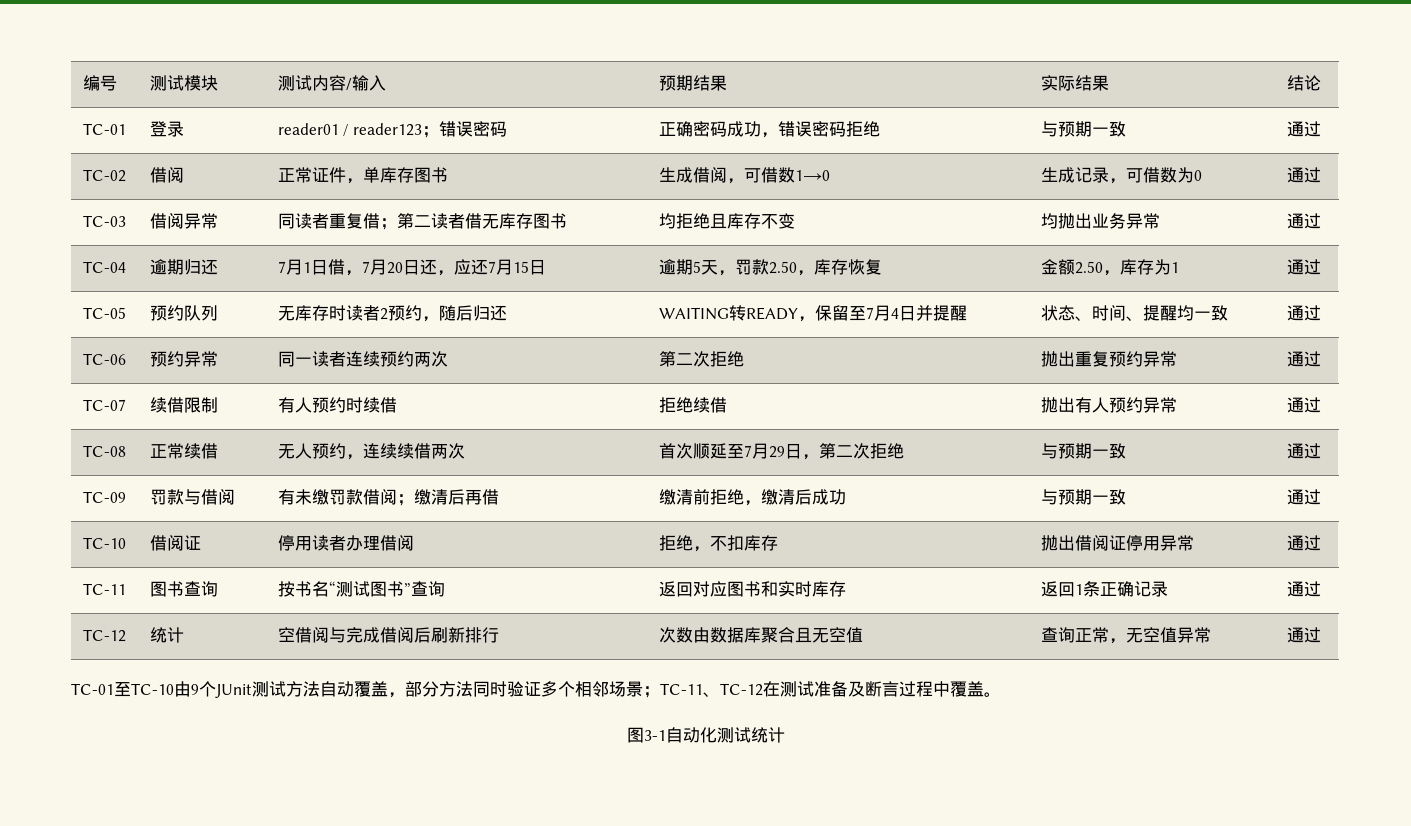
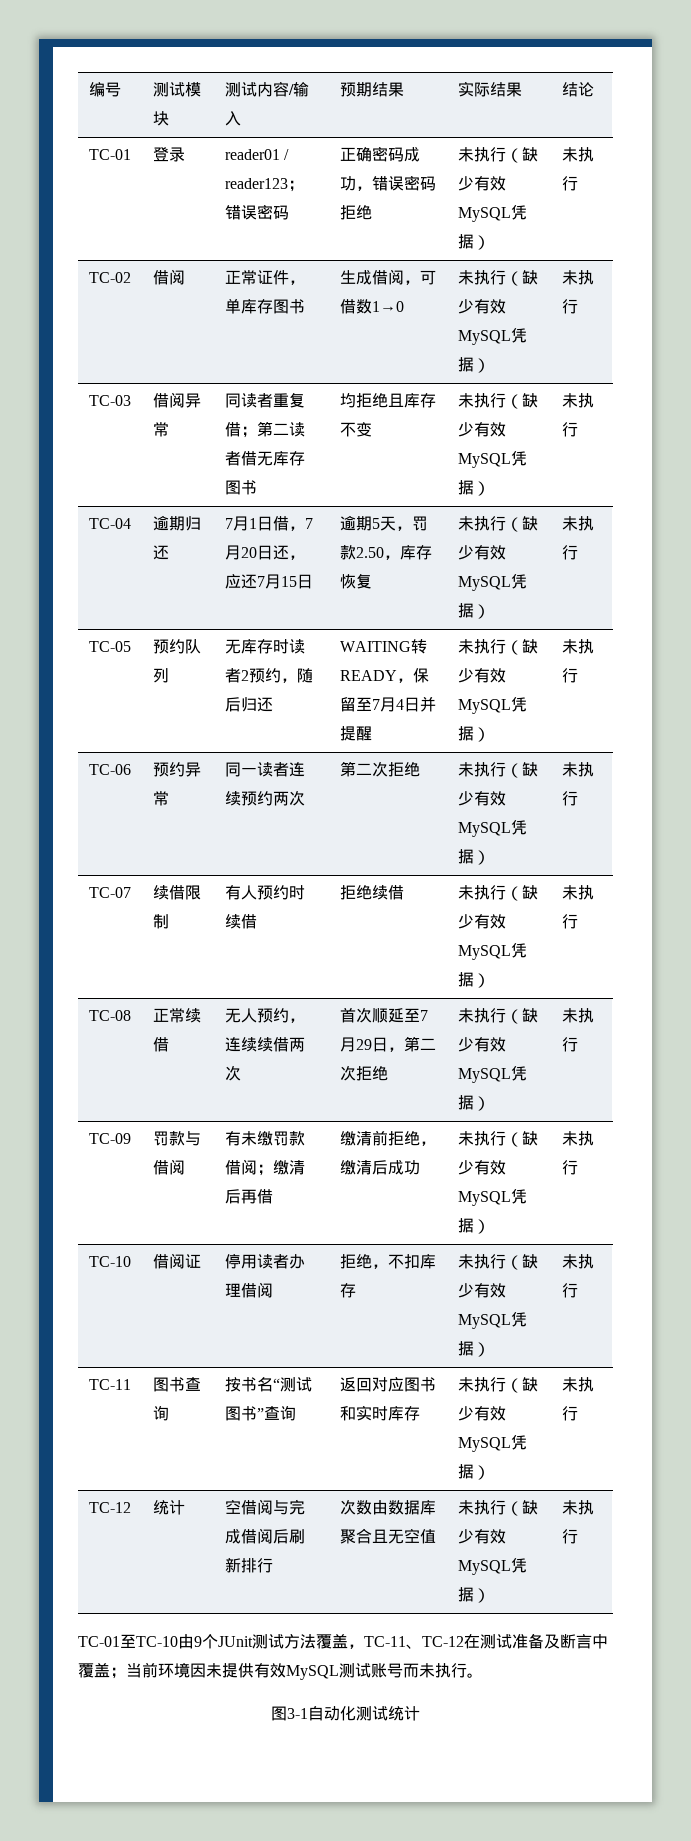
- TC-01 | 登录 | reader01 / reader123；错误密码 | 正确密码成功，错误密码拒绝 | 与预期一致 | 通过
+ TC-01 | 登录 | reader01 / reader123；错误密码 | 正确密码成功，错误密码拒绝 | 未执行（缺少有效MySQL凭据） | 未执行
- TC-02 | 借阅 | 正常证件，单库存图书 | 生成借阅，可借数1→0 | 生成记录，可借数为0 | 通过
+ TC-02 | 借阅 | 正常证件，单库存图书 | 生成借阅，可借数1→0 | 未执行（缺少有效MySQL凭据） | 未执行
- TC-03 | 借阅异常 | 同读者重复借；第二读者借无库存图书 | 均拒绝且库存不变 | 均抛出业务异常 | 通过
+ TC-03 | 借阅异常 | 同读者重复借；第二读者借无库存图书 | 均拒绝且库存不变 | 未执行（缺少有效MySQL凭据） | 未执行
- TC-04 | 逾期归还 | 7月1日借，7月20日还，应还7月15日 | 逾期5天，罚款2.50，库存恢复 | 金额2.50，库存为1 | 通过
+ TC-04 | 逾期归还 | 7月1日借，7月20日还，应还7月15日 | 逾期5天，罚款2.50，库存恢复 | 未执行（缺少有效MySQL凭据） | 未执行
- TC-05 | 预约队列 | 无库存时读者2预约，随后归还 | WAITING转READY，保留至7月4日并提醒 | 状态、时间、提醒均一致 | 通过
+ TC-05 | 预约队列 | 无库存时读者2预约，随后归还 | WAITING转READY，保留至7月4日并提醒 | 未执行（缺少有效MySQL凭据） | 未执行
- TC-06 | 预约异常 | 同一读者连续预约两次 | 第二次拒绝 | 抛出重复预约异常 | 通过
+ TC-06 | 预约异常 | 同一读者连续预约两次 | 第二次拒绝 | 未执行（缺少有效MySQL凭据） | 未执行
- TC-07 | 续借限制 | 有人预约时续借 | 拒绝续借 | 抛出有人预约异常 | 通过
+ TC-07 | 续借限制 | 有人预约时续借 | 拒绝续借 | 未执行（缺少有效MySQL凭据） | 未执行
- TC-08 | 正常续借 | 无人预约，连续续借两次 | 首次顺延至7月29日，第二次拒绝 | 与预期一致 | 通过
+ TC-08 | 正常续借 | 无人预约，连续续借两次 | 首次顺延至7月29日，第二次拒绝 | 未执行（缺少有效MySQL凭据） | 未执行
- TC-09 | 罚款与借阅 | 有未缴罚款借阅；缴清后再借 | 缴清前拒绝，缴清后成功 | 与预期一致 | 通过
+ TC-09 | 罚款与借阅 | 有未缴罚款借阅；缴清后再借 | 缴清前拒绝，缴清后成功 | 未执行（缺少有效MySQL凭据） | 未执行
- TC-10 | 借阅证 | 停用读者办理借阅 | 拒绝，不扣库存 | 抛出借阅证停用异常 | 通过
+ TC-10 | 借阅证 | 停用读者办理借阅 | 拒绝，不扣库存 | 未执行（缺少有效MySQL凭据） | 未执行
- TC-11 | 图书查询 | 按书名“测试图书”查询 | 返回对应图书和实时库存 | 返回1条正确记录 | 通过
+ TC-11 | 图书查询 | 按书名“测试图书”查询 | 返回对应图书和实时库存 | 未执行（缺少有效MySQL凭据） | 未执行
- TC-12 | 统计 | 空借阅与完成借阅后刷新排行 | 次数由数据库聚合且无空值 | 查询正常，无空值异常 | 通过
+ TC-12 | 统计 | 空借阅与完成借阅后刷新排行 | 次数由数据库聚合且无空值 | 未执行（缺少有效MySQL凭据） | 未执行
- TC-01至TC-10由9个JUnit测试方法自动覆盖，部分方法同时验证多个相邻场景；TC-11、TC-12在测试准备及断言过程中覆盖。
+ TC-01至TC-10由9个JUnit测试方法覆盖，TC-11、TC-12在测试准备及断言中覆盖；当前环境因未提供有效MySQL测试账号而未执行。

